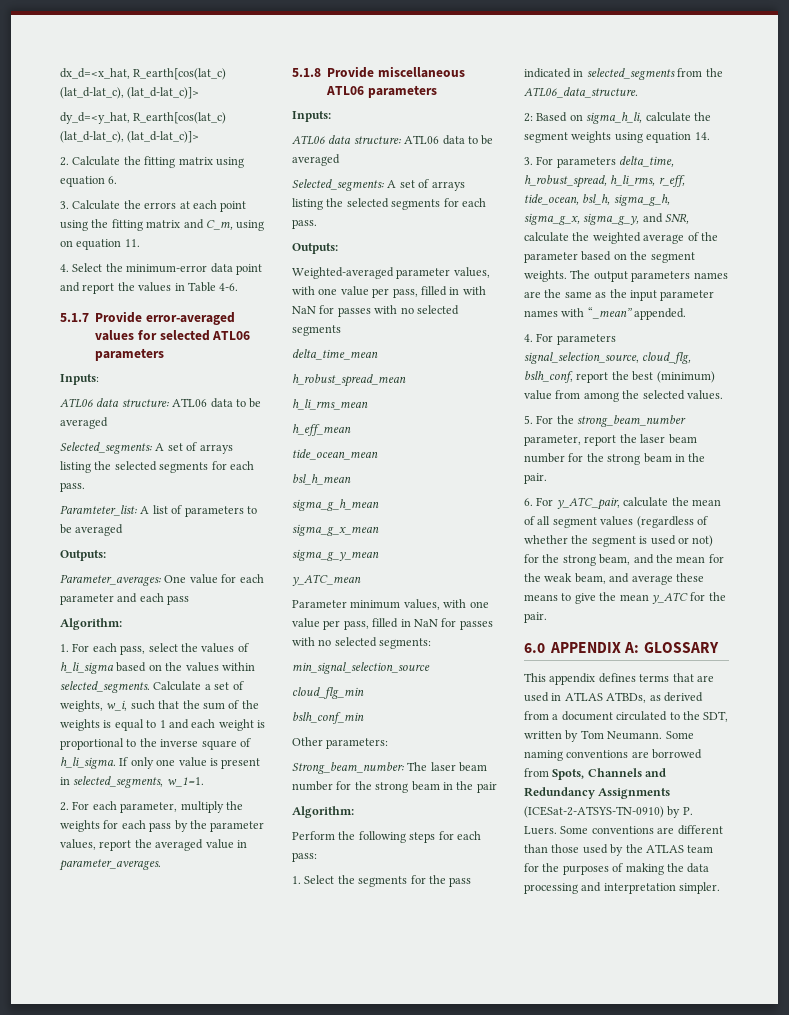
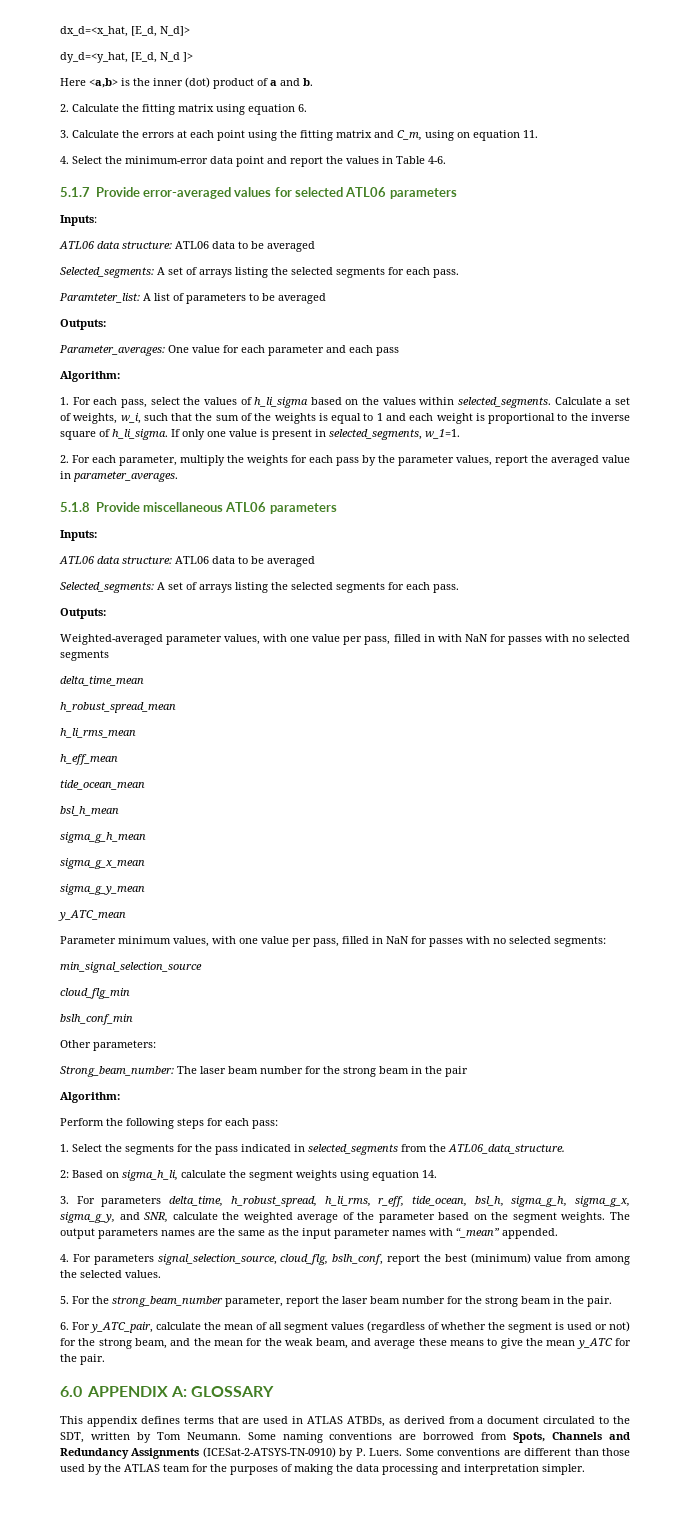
- dx_d=<x_hat, R_earth[cos(lat_c) (lat_d-lat_c), (lat_d-lat_c)]>
- dy_d=<y_hat, R_earth[cos(lat_c) (lat_d-lat_c), (lat_d-lat_c)]>
+ dx_d=<x_hat, [E_d, N_d]>
+ dy_d=<y_hat, [E_d, N_d ]>
+ Here <a,b> is the inner (dot) product of a and b.

